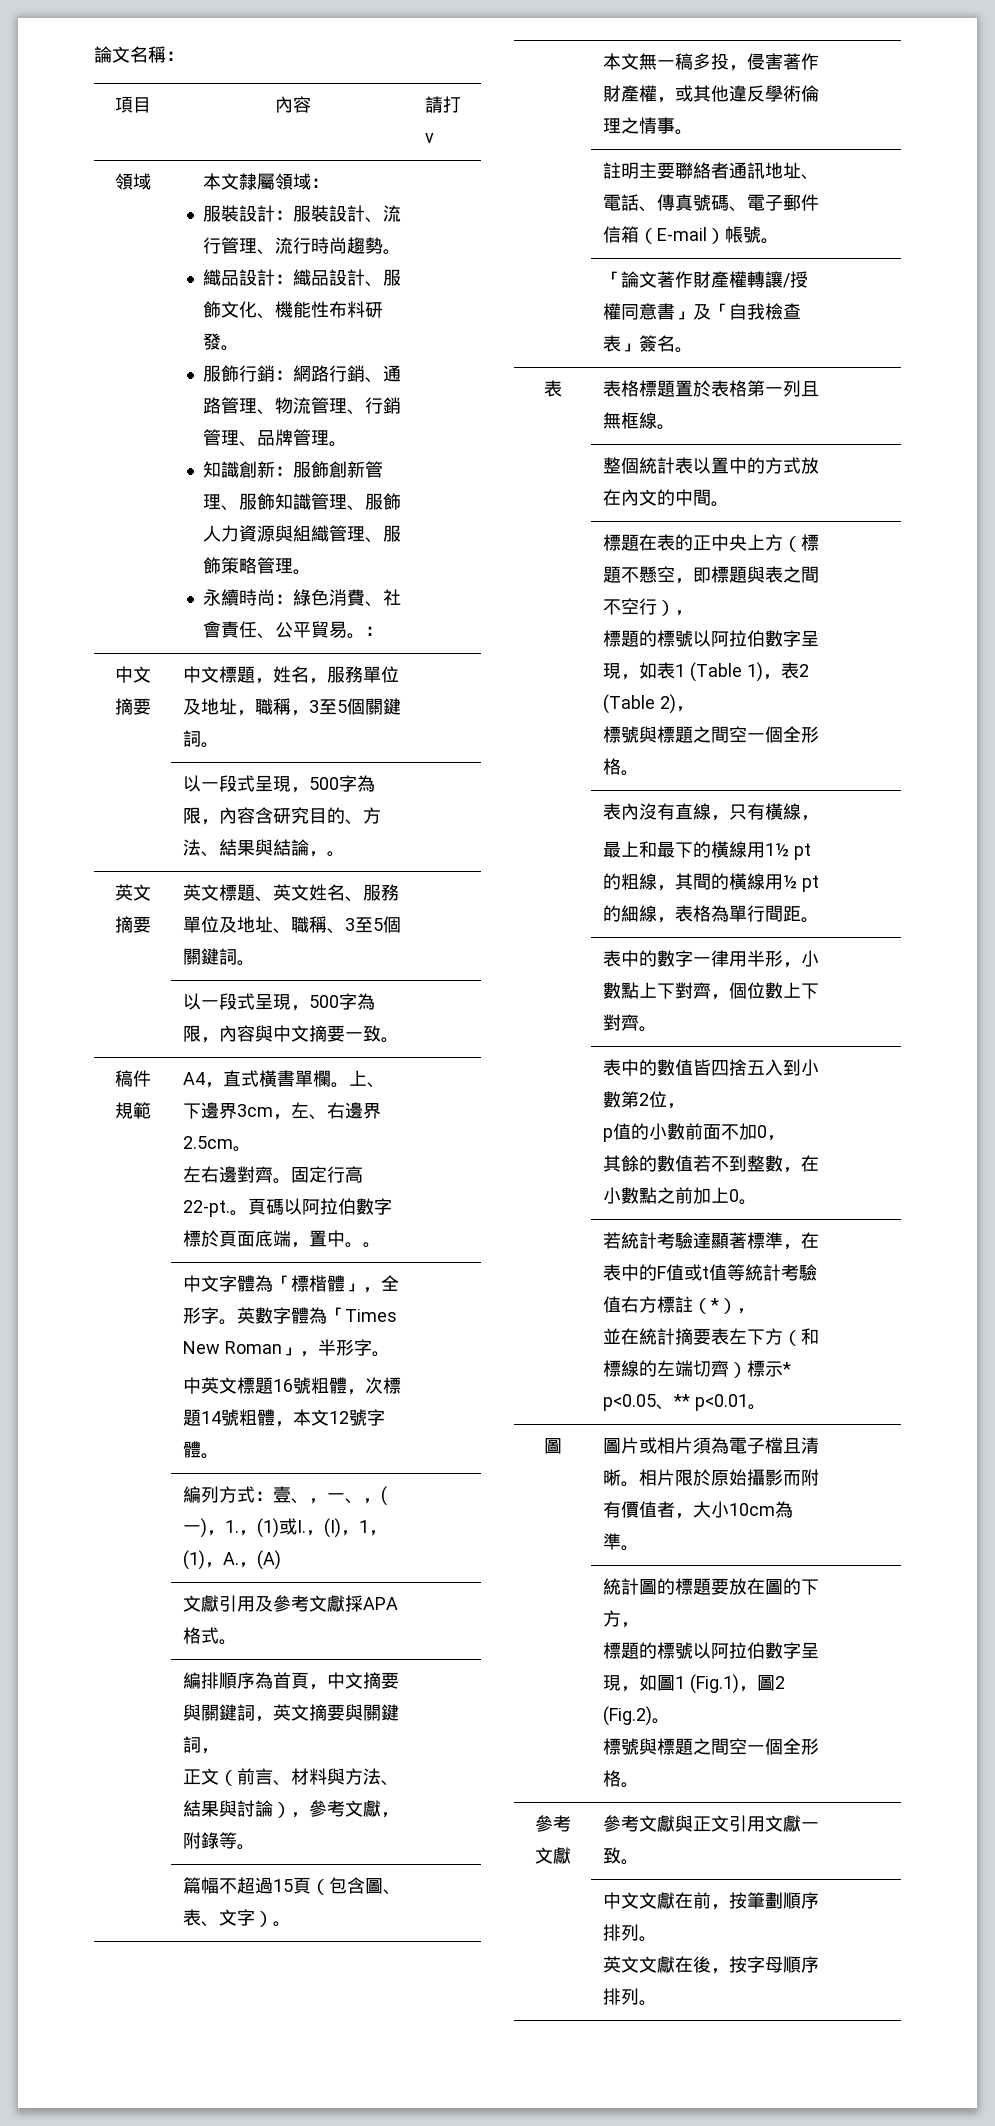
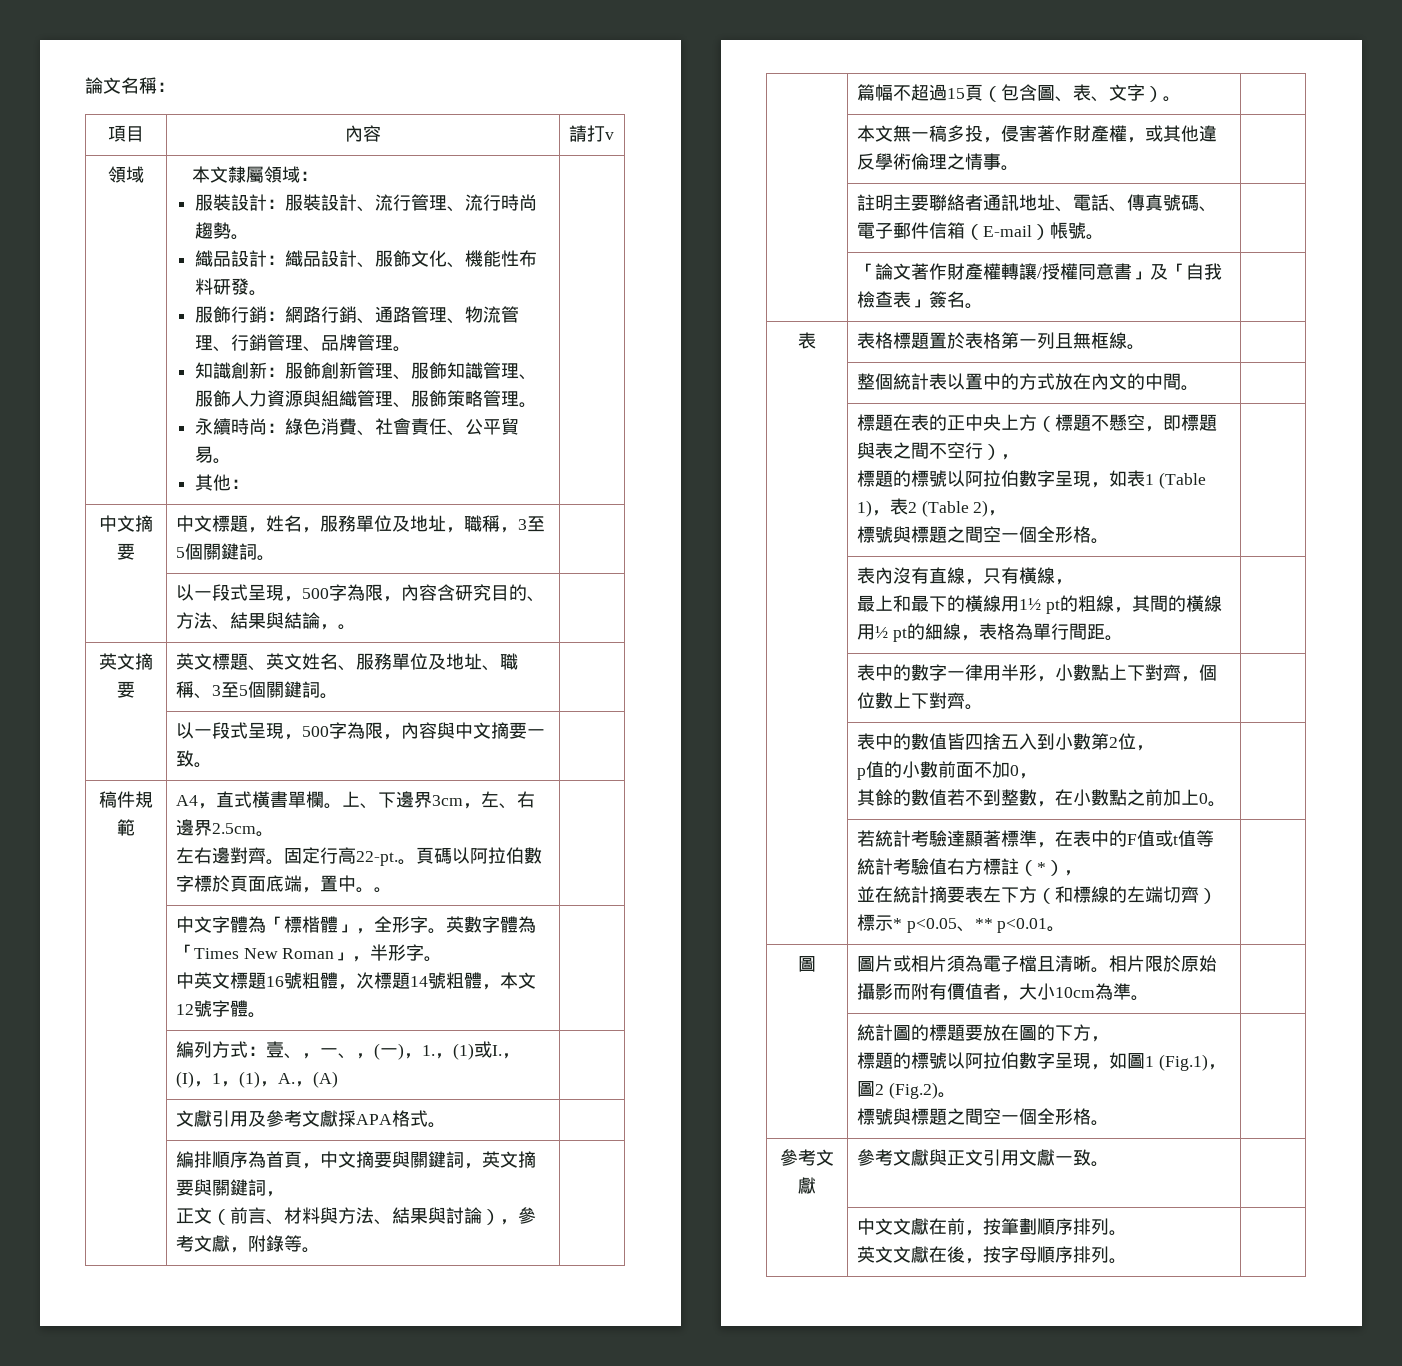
- 永續時尚：綠色消費、社會責任、公平貿易。：
+ 永續時尚：綠色消費、社會責任、公平貿易。
+ 其他：

